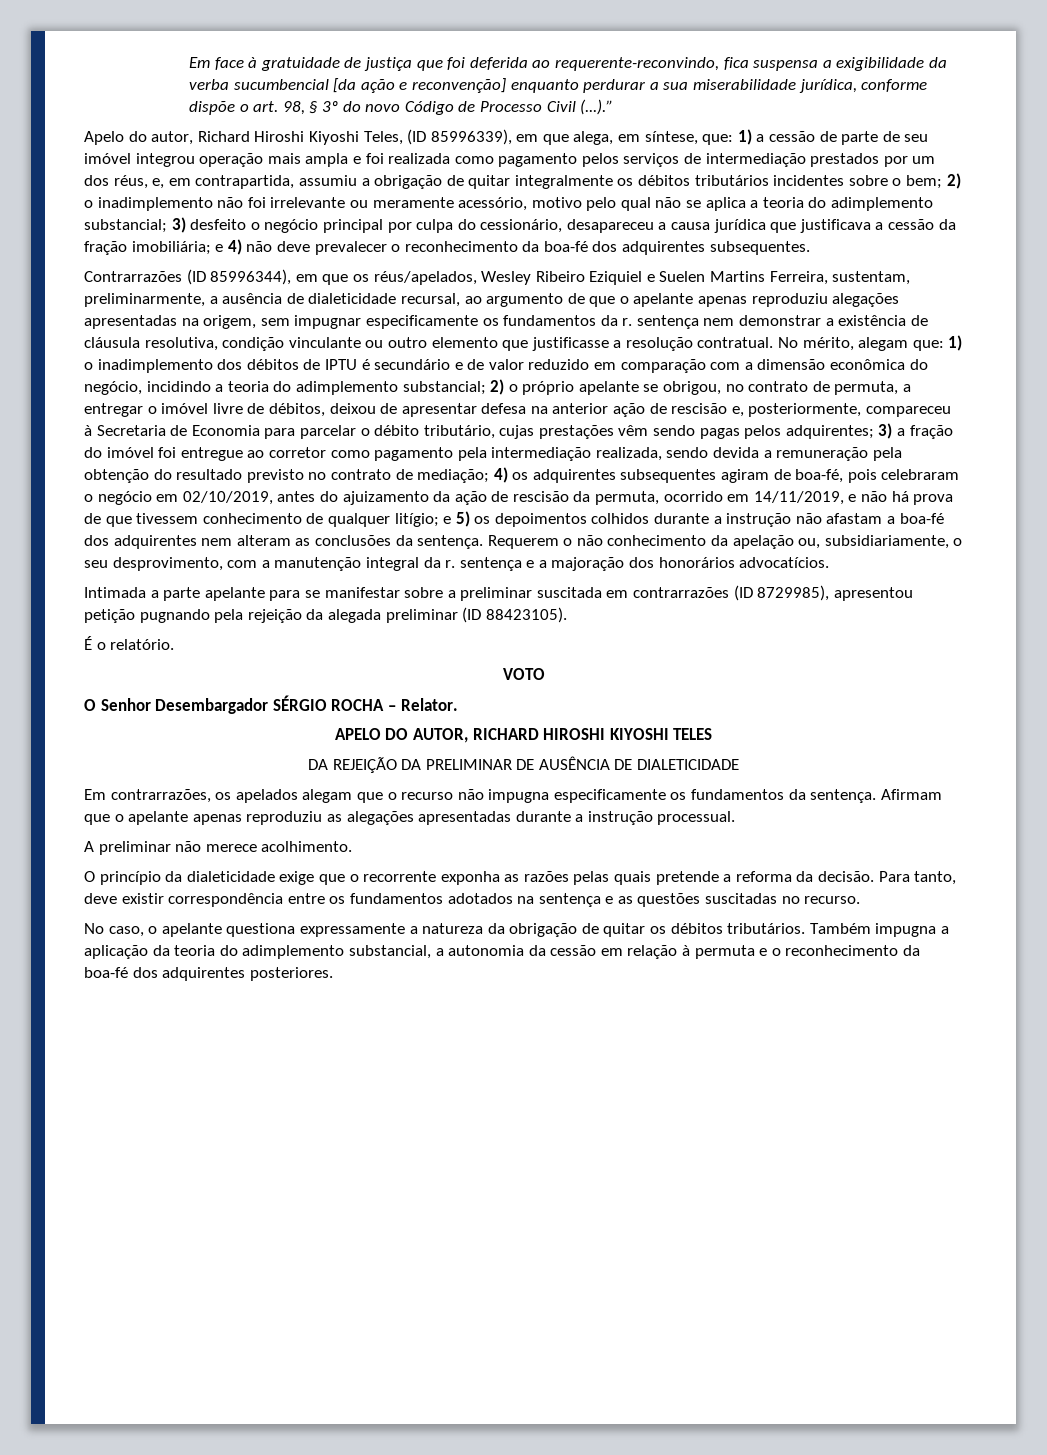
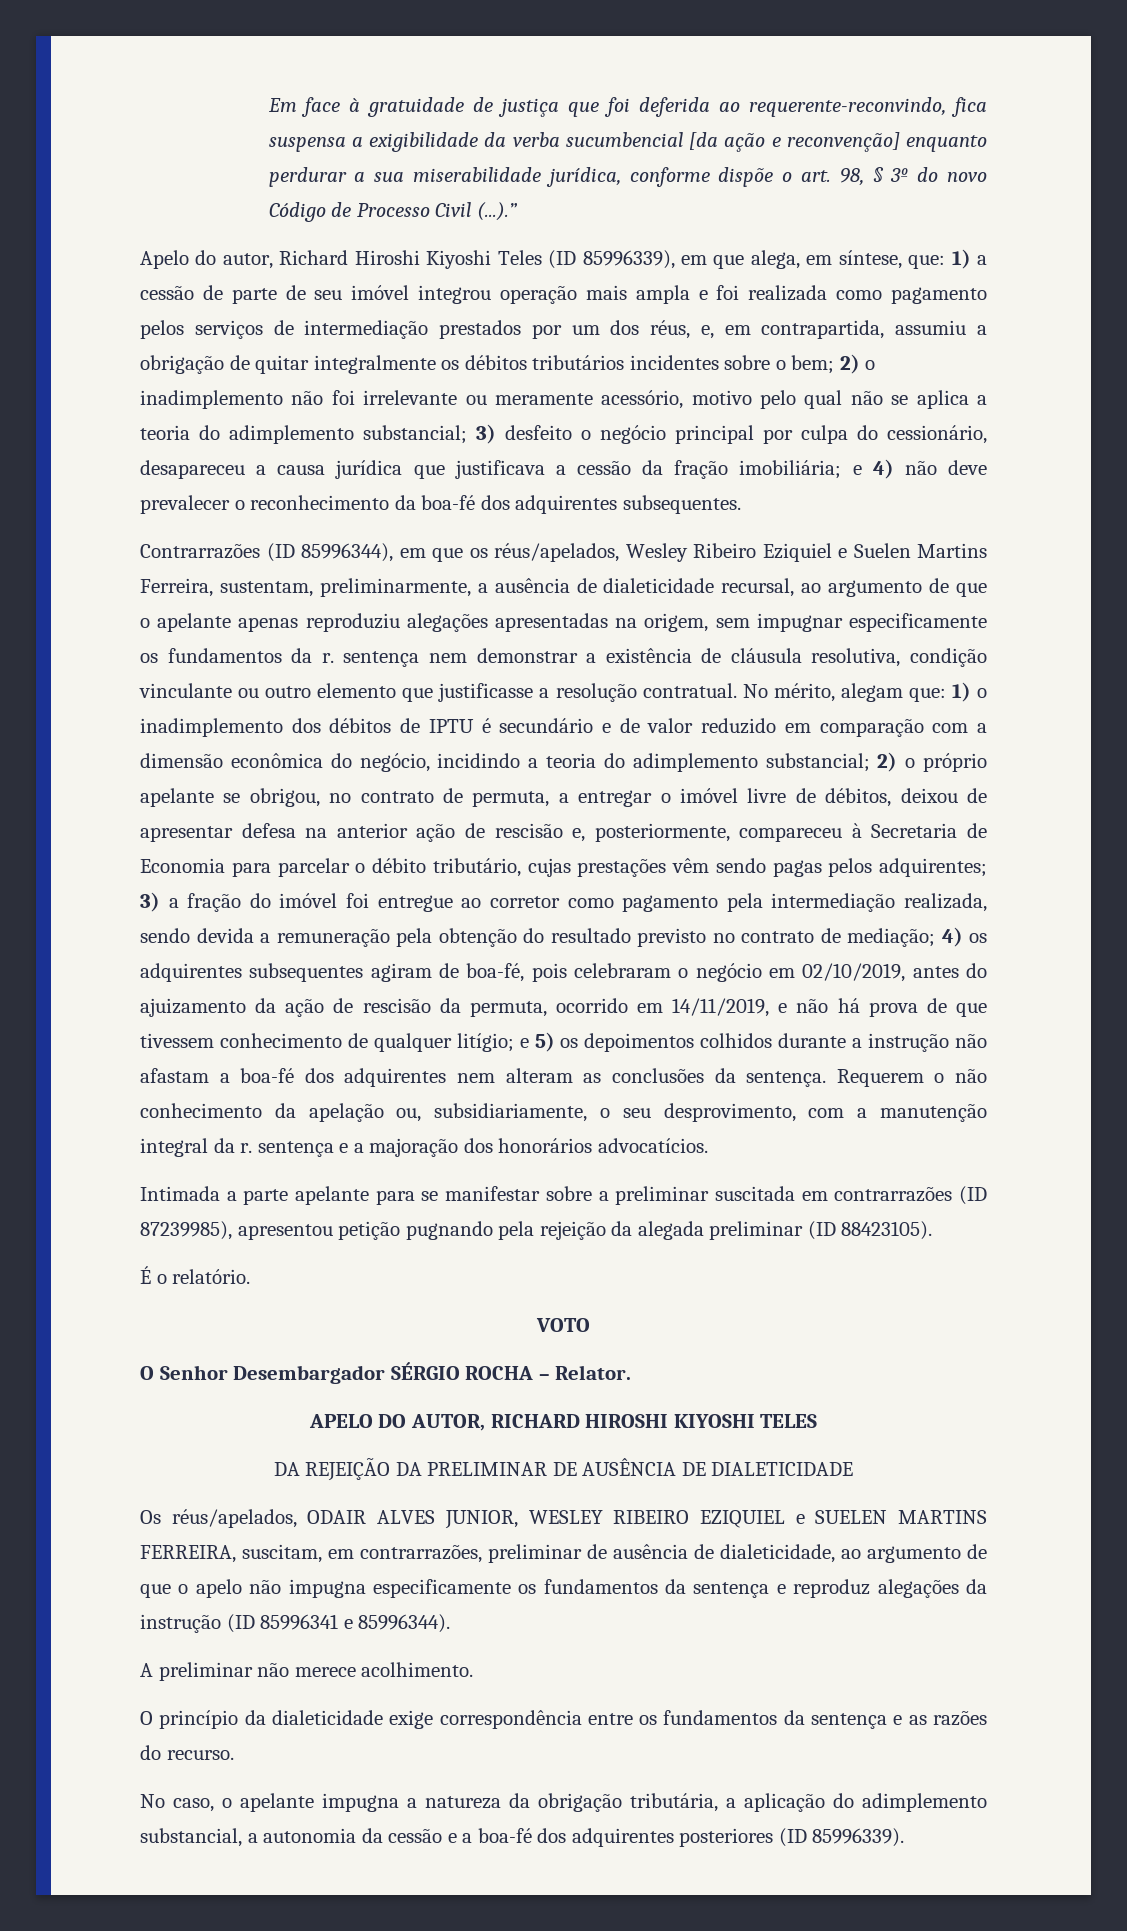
- Apelo do autor, Richard Hiroshi Kiyoshi Teles, (ID 85996339), em que alega, em síntese, que:
+ Apelo do autor, Richard Hiroshi Kiyoshi Teles (ID 85996339), em que alega, em síntese, que:
- Intimada a parte apelante para se manifestar sobre a preliminar suscitada em contrarrazões (ID 8729985), apresentou petição pugnando pela rejeição da alegada preliminar (ID 88423105).
+ Intimada a parte apelante para se manifestar sobre a preliminar suscitada em contrarrazões (ID 87239985), apresentou petição pugnando pela rejeição da alegada preliminar (ID 88423105).
- Em contrarrazões, os apelados alegam que o recurso não impugna especificamente os fundamentos da sentença. Afirmam que o apelante apenas reproduziu as alegações apresentadas durante a instrução processual.
+ Os réus/apelados, ODAIR ALVES JUNIOR, WESLEY RIBEIRO EZIQUIEL e SUELEN MARTINS FERREIRA, suscitam, em contrarrazões, preliminar de ausência de dialeticidade, ao argumento de que o apelo não impugna especificamente os fundamentos da sentença e reproduz alegações da instrução (ID 85996341 e 85996344).
- O princípio da dialeticidade exige que o recorrente exponha as razões pelas quais pretende a reforma da decisão. Para tanto, deve existir correspondência entre os fundamentos adotados na sentença e as questões suscitadas no recurso.
+ O princípio da dialeticidade exige correspondência entre os fundamentos da sentença e as razões do recurso.
- No caso, o apelante questiona expressamente a natureza da obrigação de quitar os débitos tributários. Também impugna a aplicação da teoria do adimplemento substancial, a autonomia da cessão em relação à permuta e o reconhecimento da boa-fé dos adquirentes posteriores.
+ No caso, o apelante impugna a natureza da obrigação tributária, a aplicação do adimplemento substancial, a autonomia da cessão e a boa-fé dos adquirentes posteriores (ID 85996339).

